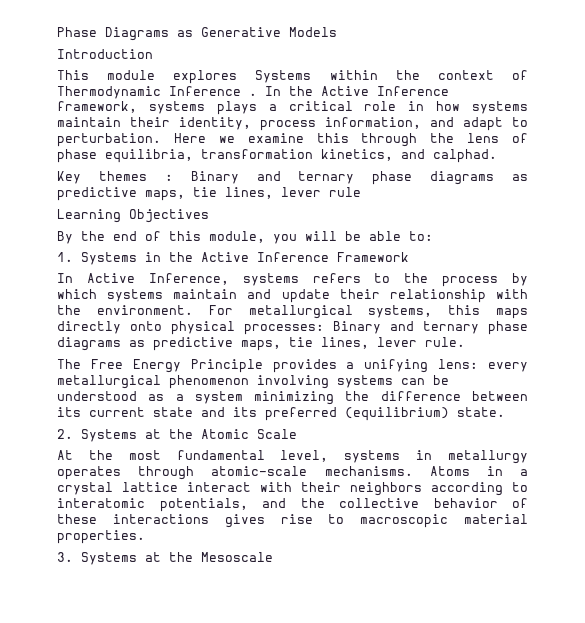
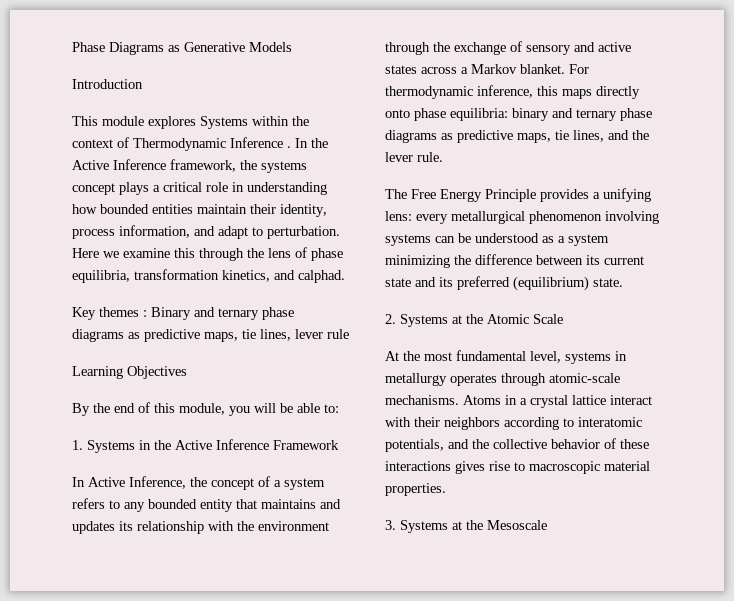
- In the Active Inference framework, systems plays a critical role in how systems maintain their identity, process information, and adapt to perturbation.
+ In the Active Inference framework, the systems concept plays a critical role in understanding how bounded entities maintain their identity, process information, and adapt to perturbation.
- In Active Inference, systems refers to the process by which systems maintain and update their relationship with the environment. For metallurgical systems, this maps directly onto physical processes: Binary and ternary phase diagrams as predictive maps, tie lines, lever rule.
+ In Active Inference, the concept of a system refers to any bounded entity that maintains and updates its relationship with the environment through the exchange of sensory and active states across a Markov blanket. For thermodynamic inference, this maps directly onto phase equilibria: binary and ternary phase diagrams as predictive maps, tie lines, and the lever rule.

